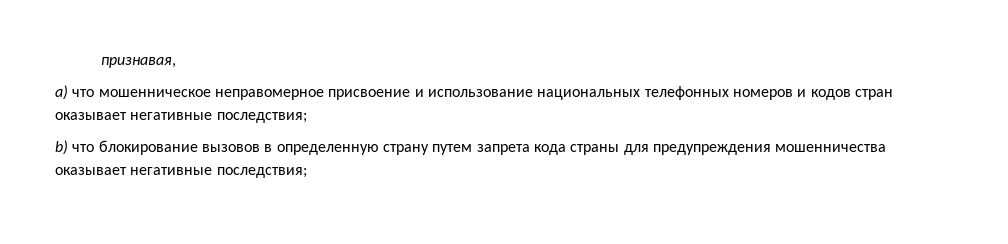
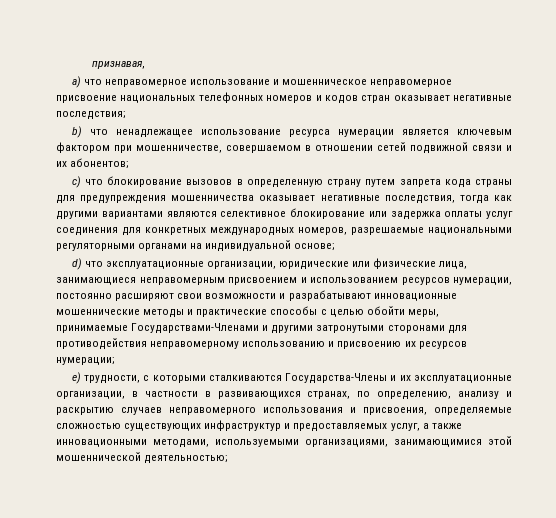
- a) что мошенническое неправомерное присвоение и использование национальных телефонных номеров и кодов стран оказывает негативные последствия;
+ a) что неправомерное использование и мошенническое неправомерное присвоение национальных телефонных номеров и кодов стран оказывает негативные последствия;
- b) что блокирование вызовов в определенную страну путем запрета кода страны для предупреждения мошенничества оказывает негативные последствия;
+ b) что ненадлежащее использование ресурса нумерации является ключевым фактором при мошенничестве, совершаемом в отношении сетей подвижной связи и их абонентов;
+ c) что блокирование вызовов в определенную страну путем запрета кода страны для предупреждения мошенничества оказывает негативные последствия, тогда как другими вариантами являются селективное блокирование или задержка оплаты услуг соединения для конкретных международных номеров, разрешаемые национальными регуляторными органами на индивидуальной основе;
+ d) что эксплуатационные организации, юридические или физические лица, занимающиеся неправомерным присвоением и использованием ресурсов нумерации, постоянно расширяют свои возможности и разрабатывают инновационные мошеннические методы и практические способы с целью обойти меры, принимаемые Государствами-Членами и другими затронутыми сторонами для противодействия неправомерному использованию и присвоению их ресурсов нумерации;
+ e) трудности, с которыми сталкиваются Государства-Члены и их эксплуатационные организации, в частности в развивающихся странах, по определению, анализу и раскрытию случаев неправомерного использования и присвоения, определяемые сложностью существующих инфраструктур и предоставляемых услуг, а также инновационными методами, используемыми организациями, занимающимися этой мошеннической деятельностью;

